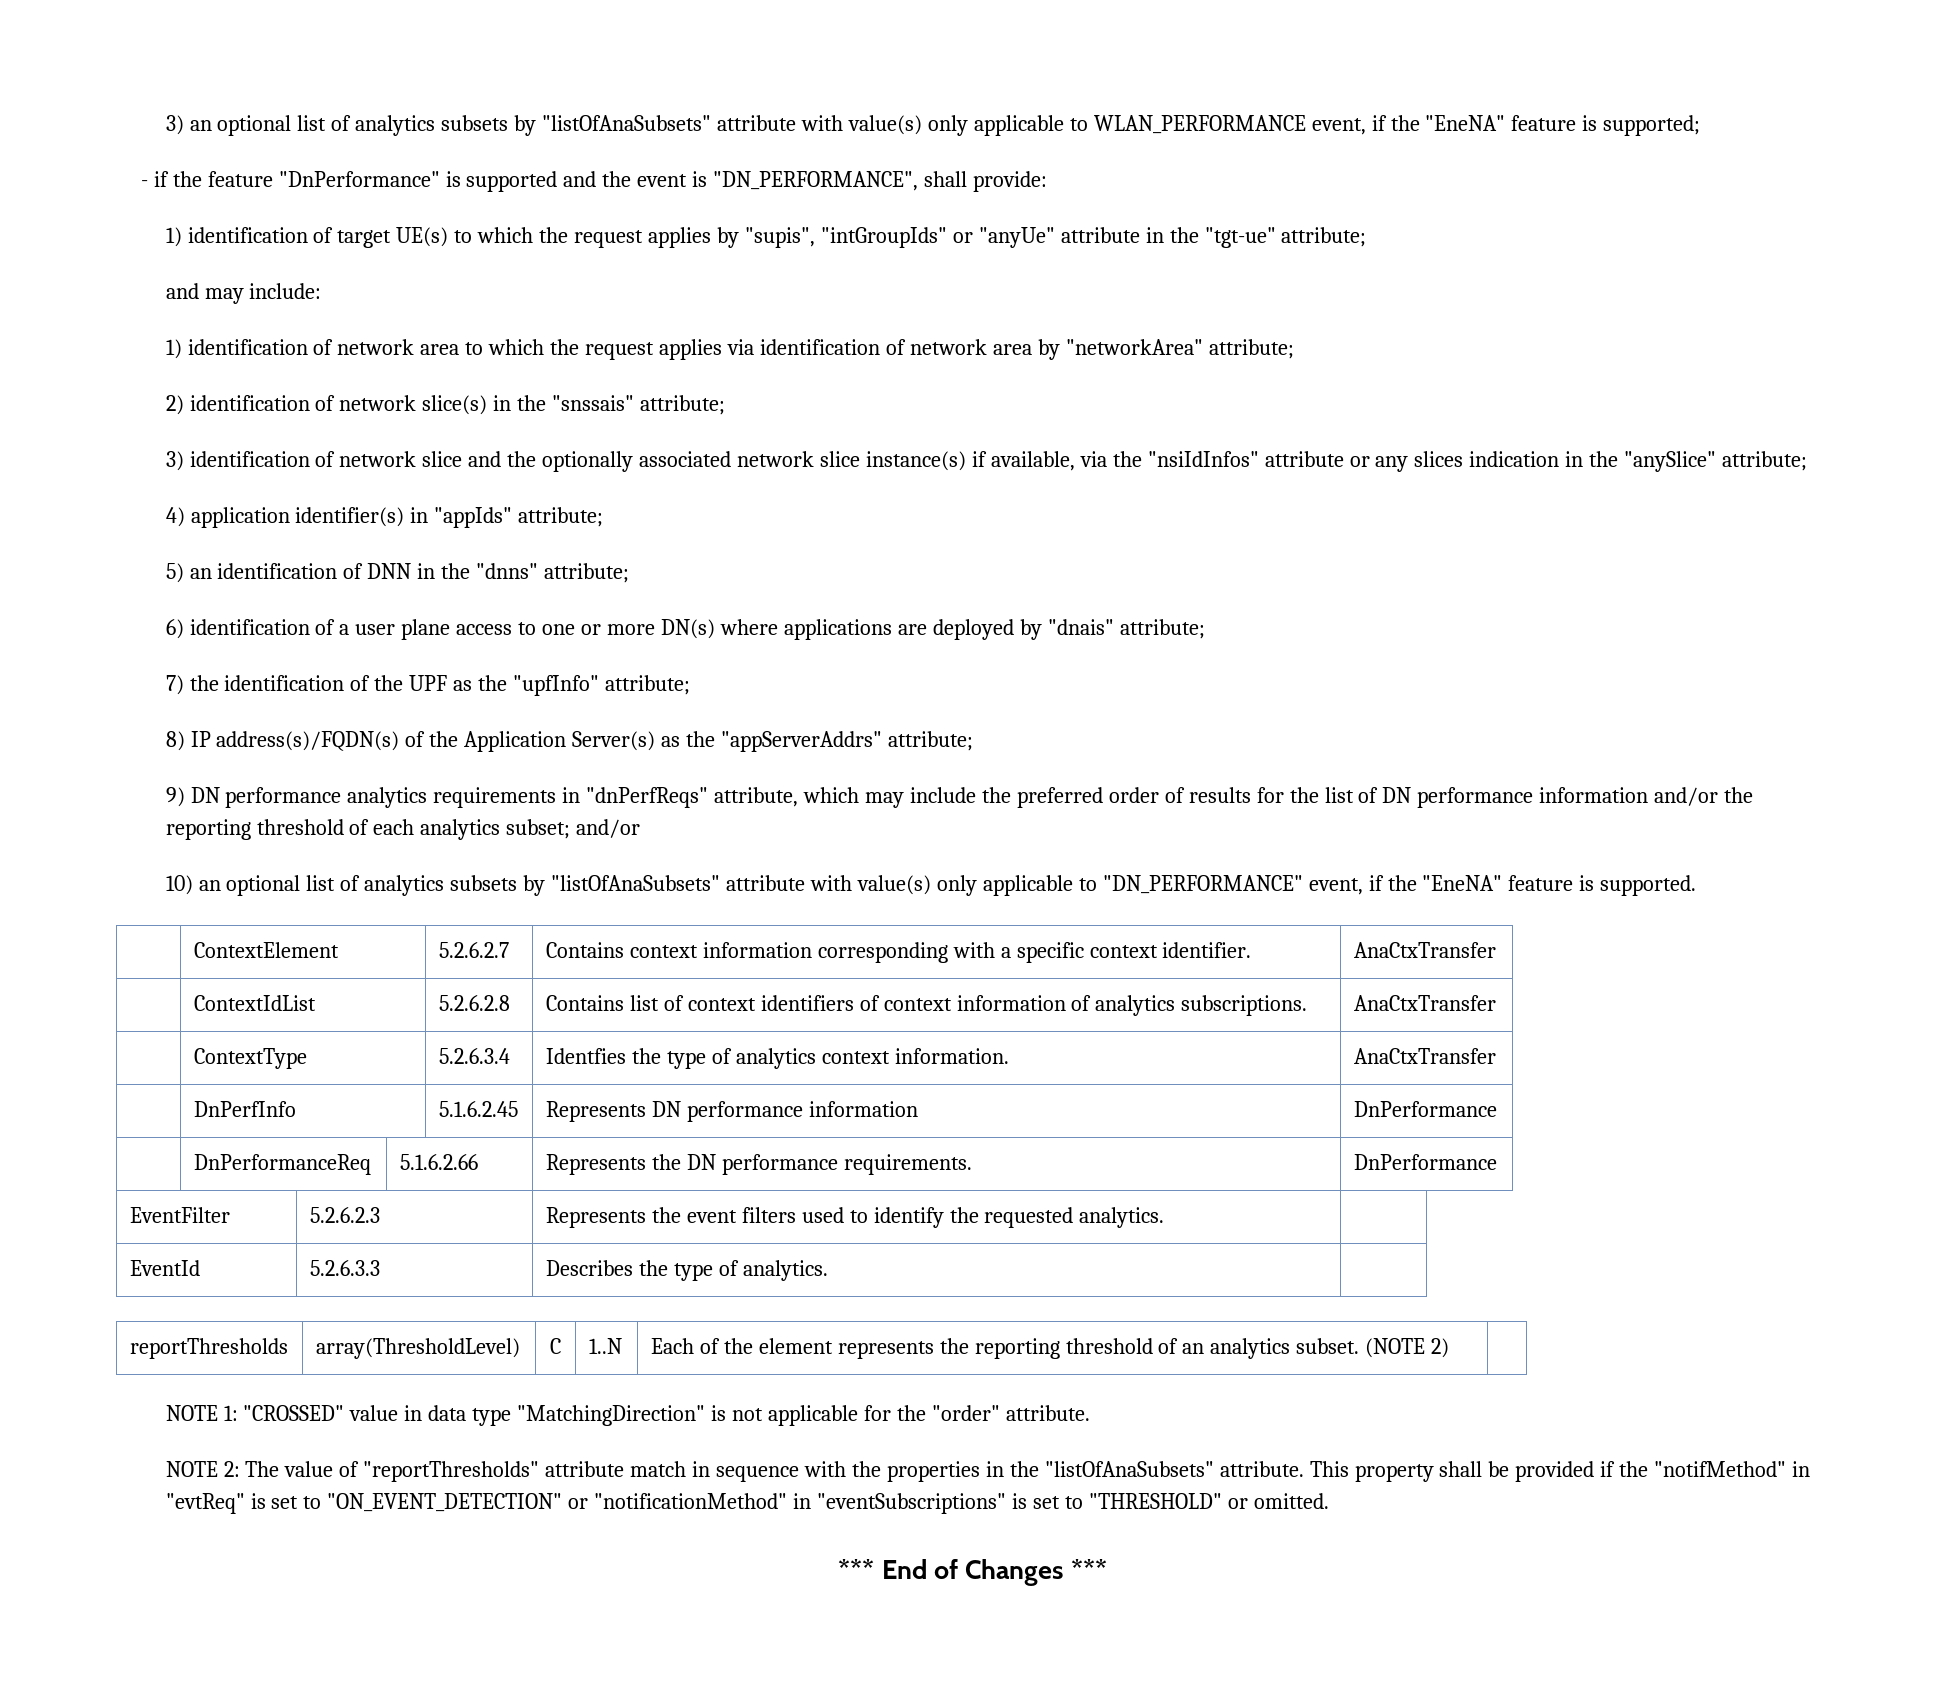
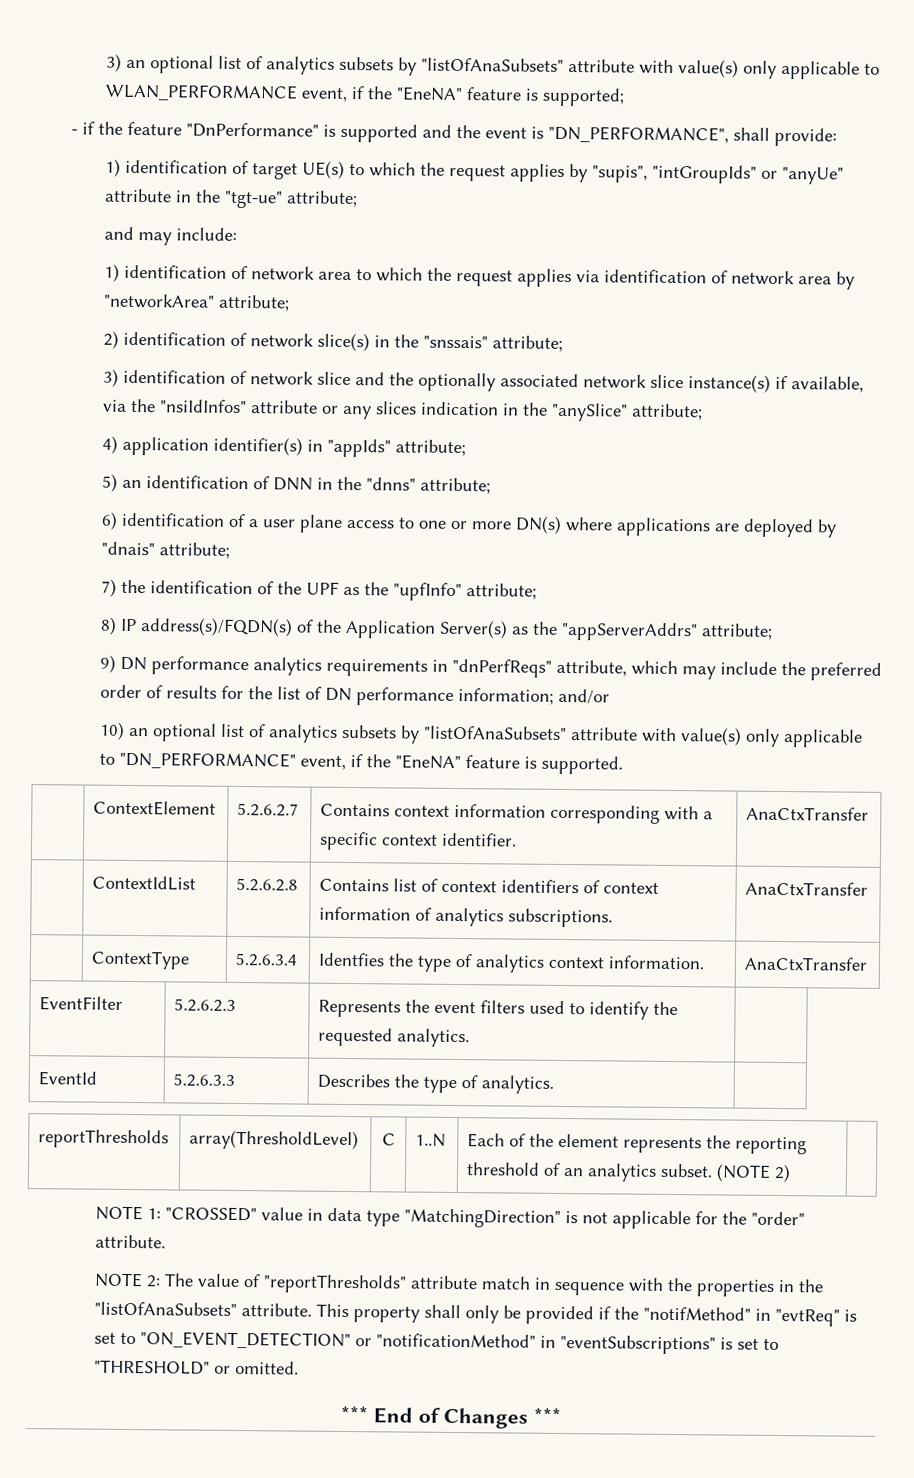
- 9) DN performance analytics requirements in "dnPerfReqs" attribute, which may include the preferred order of results for the list of DN performance information and/or the reporting threshold of each analytics subset; and/or
+ 9) DN performance analytics requirements in "dnPerfReqs" attribute, which may include the preferred order of results for the list of DN performance information; and/or
- | DnPerfInfo | 5.1.6.2.45 | Represents DN performance information | DnPerformance
- | DnPerformanceReq | 5.1.6.2.66 | Represents the DN performance requirements. | DnPerformance
- This property shall be provided if the "notifMethod" in "evtReq" is set to "ON_EVENT_DETECTION" or "notificationMethod" in "eventSubscriptions" is set to "THRESHOLD" or omitted.
+ This property shall only be provided if the "notifMethod" in "evtReq" is set to "ON_EVENT_DETECTION" or "notificationMethod" in "eventSubscriptions" is set to "THRESHOLD" or omitted.

